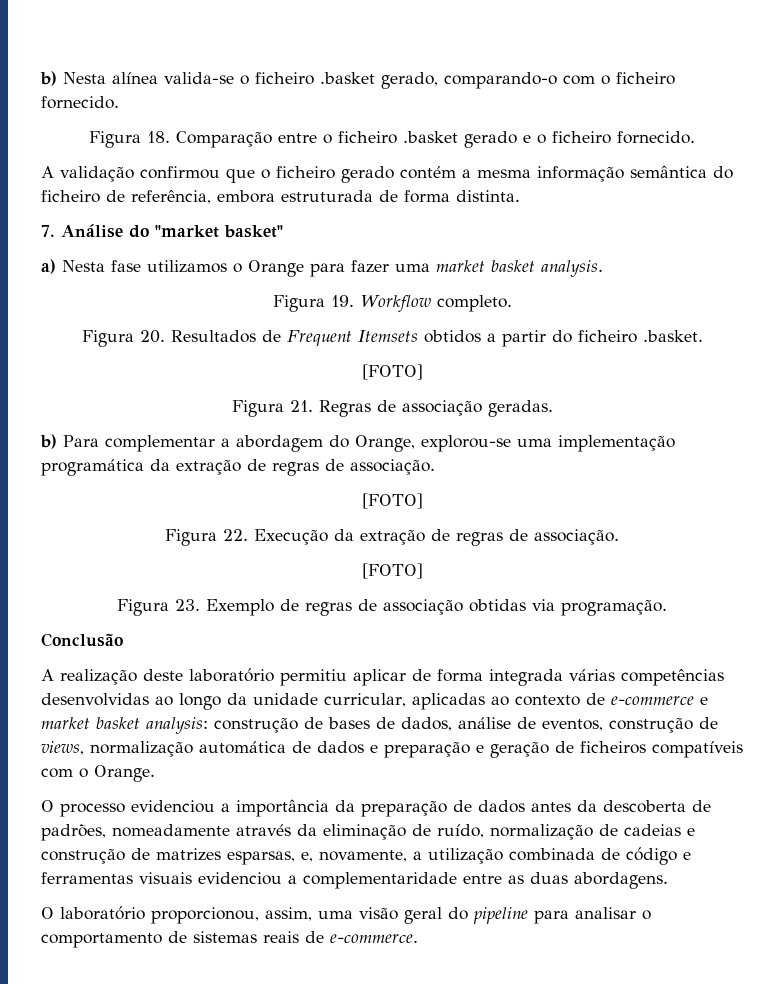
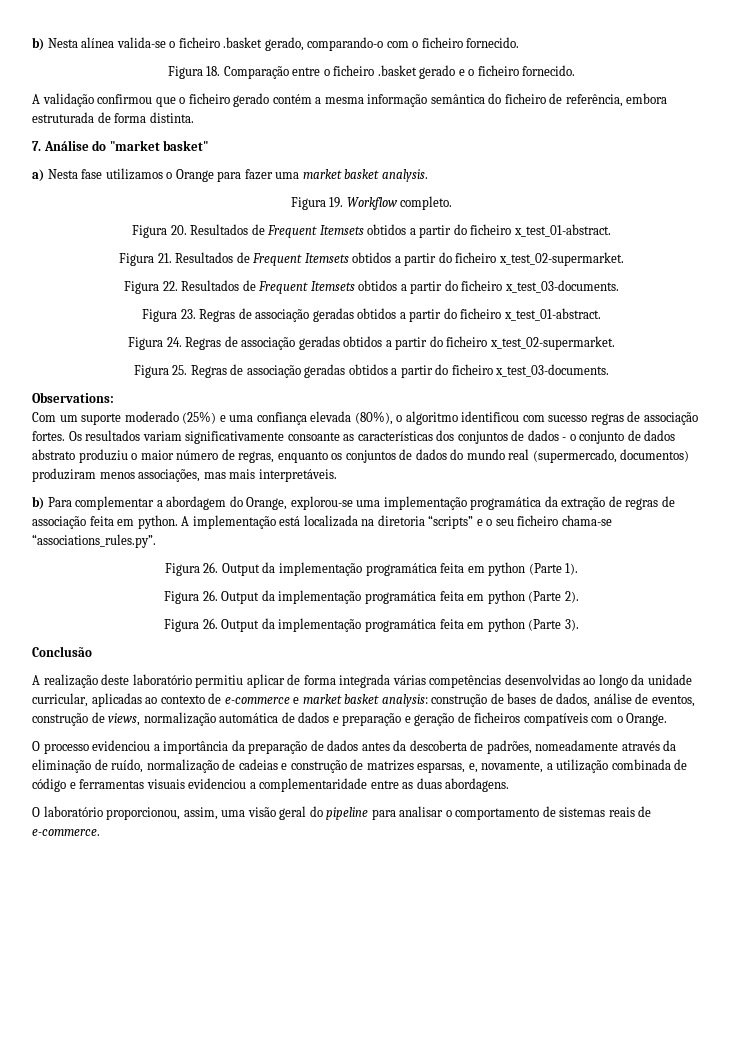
- Figura 20. Resultados de Frequent Itemsets obtidos a partir do ficheiro .basket.
- [FOTO]
+ Figura 20. Resultados de Frequent Itemsets obtidos a partir do ficheiro x_test_01-abstract.
- Figura 21. Regras de associação geradas.
+ Figura 21. Resultados de Frequent Itemsets obtidos a partir do ficheiro x_test_02-supermarket.
+ Figura 22. Resultados de Frequent Itemsets obtidos a partir do ficheiro x_test_03-documents.
+ Figura 23. Regras de associação geradas obtidos a partir do ficheiro x_test_01-abstract.
+ Figura 24. Regras de associação geradas obtidos a partir do ficheiro x_test_02-supermarket.
+ Figura 25. Regras de associação geradas obtidos a partir do ficheiro x_test_03-documents.
+ Observations:
+ Com um suporte moderado (25%) e uma confiança elevada (80%), o algoritmo identificou com sucesso regras de associação fortes. Os resultados variam significativamente consoante as características dos conjuntos de dados - o conjunto de dados abstrato produziu o maior número de regras, enquanto os conjuntos de dados do mundo real (supermercado, documentos) produziram menos associações, mas mais interpretáveis.
- b) Para complementar a abordagem do Orange, explorou-se uma implementação programática da extração de regras de associação.
- [FOTO]
- Figura 22. Execução da extração de regras de associação.
- [FOTO]
- Figura 23. Exemplo de regras de associação obtidas via programação.
+ b) Para complementar a abordagem do Orange, explorou-se uma implementação programática da extração de regras de associação feita em python. A implementação está localizada na diretoria “scripts” e o seu ficheiro chama-se “associations_rules.py”.
+ Figura 26. Output da implementação programática feita em python (Parte 1).
+ Figura 26. Output da implementação programática feita em python (Parte 2).
+ Figura 26. Output da implementação programática feita em python (Parte 3).

